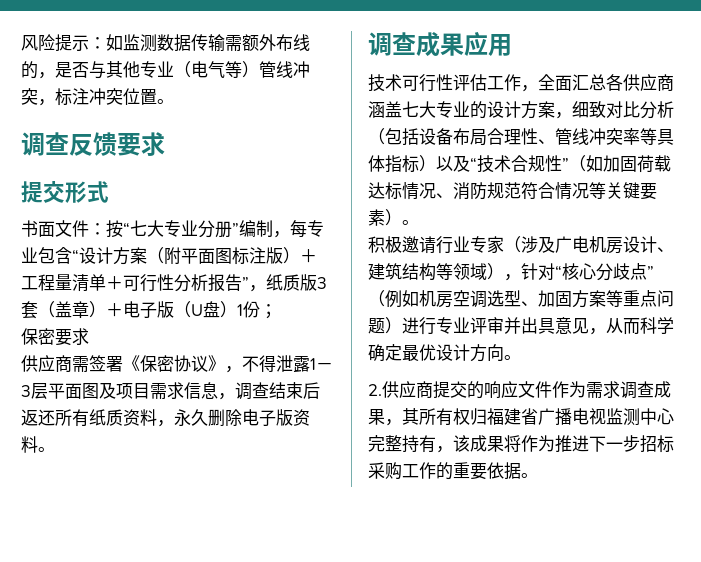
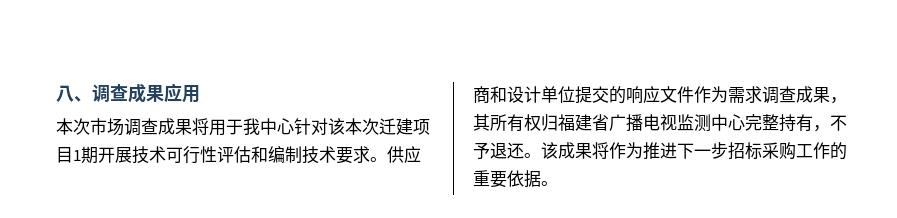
- 风险提示：如监测数据传输需额外布线的，是否与其他专业（电气等）管线冲突，标注冲突位置。
- 调查反馈要求
- 提交形式
- 书面文件：按“七大专业分册”编制，每专业包含“设计方案（附平面图标注版）＋工程量清单＋可行性分析报告”，纸质版3套（盖章）＋电子版（U盘）1份；
- 保密要求
- 供应商需签署《保密协议》，不得泄露1－3层平面图及项目需求信息，调查结束后返还所有纸质资料，永久删除电子版资料。
- 调查成果应用
- 技术可行性评估工作，全面汇总各供应商涵盖七大专业的设计方案，细致对比分析（包括设备布局合理性、管线冲突率等具体指标）以及“技术合规性”（如加固荷载达标情况、消防规范符合情况等关键要素）。
- 积极邀请行业专家（涉及广电机房设计、建筑结构等领域），针对“核心分歧点”（例如机房空调选型、加固方案等重点问题）进行专业评审并出具意见，从而科学确定最优设计方向。
- 2.供应商提交的响应文件作为需求调查成果，其所有权归福建省广播电视监测中心完整持有，该成果将作为推进下一步招标采购工作的重要依据。
+ 八、调查成果应用
+ 本次市场调查成果将用于我中心针对该本次迁建项目1期开展技术可行性评估和编制技术要求。供应商和设计单位提交的响应文件作为需求调查成果，其所有权归福建省广播电视监测中心完整持有，不予退还。该成果将作为推进下一步招标采购工作的重要依据。

